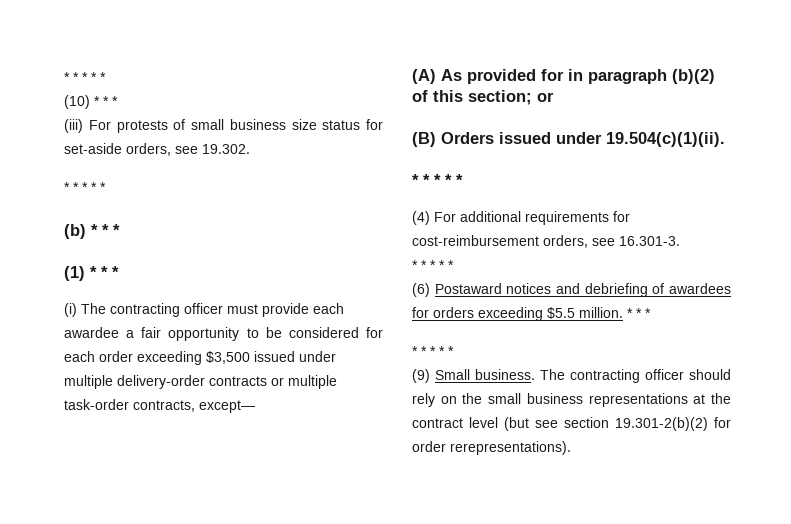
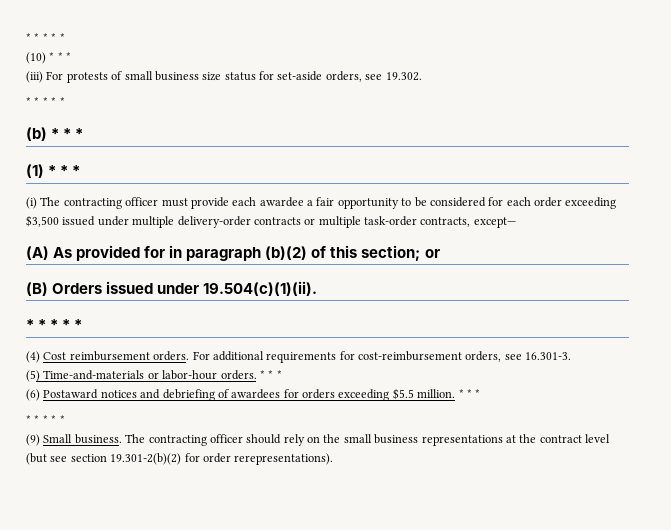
- (4) For additional requirements for cost-reimbursement orders, see 16.301-3.
- * * * * *
+ (4) Cost reimbursement orders. For additional requirements for cost-reimbursement orders, see 16.301-3.
+ (5) Time-and-materials or labor-hour orders. * * *

